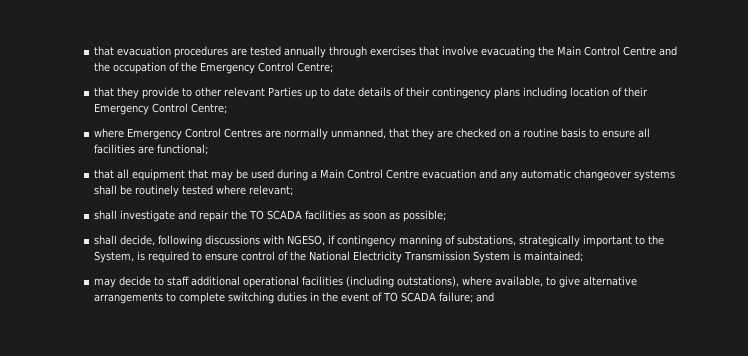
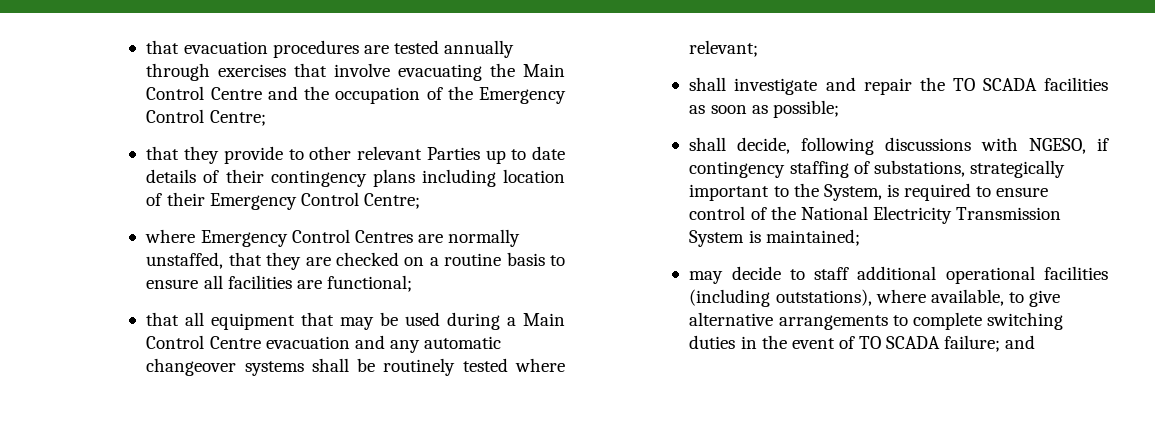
- where Emergency Control Centres are normally unmanned, that they are checked on a routine basis to ensure all facilities are functional;
+ where Emergency Control Centres are normally unstaffed, that they are checked on a routine basis to ensure all facilities are functional;
- shall decide, following discussions with NGESO, if contingency manning of substations, strategically important to the System, is required to ensure control of the National Electricity Transmission System is maintained;
+ shall decide, following discussions with NGESO, if contingency staffing of substations, strategically important to the System, is required to ensure control of the National Electricity Transmission System is maintained;

